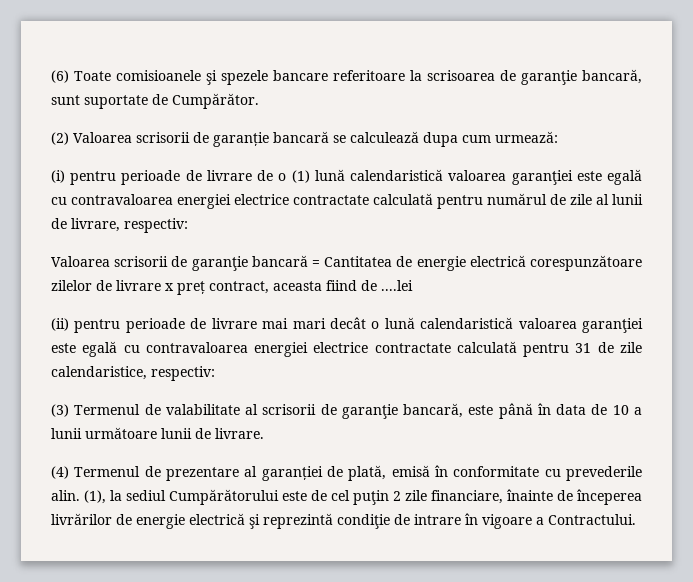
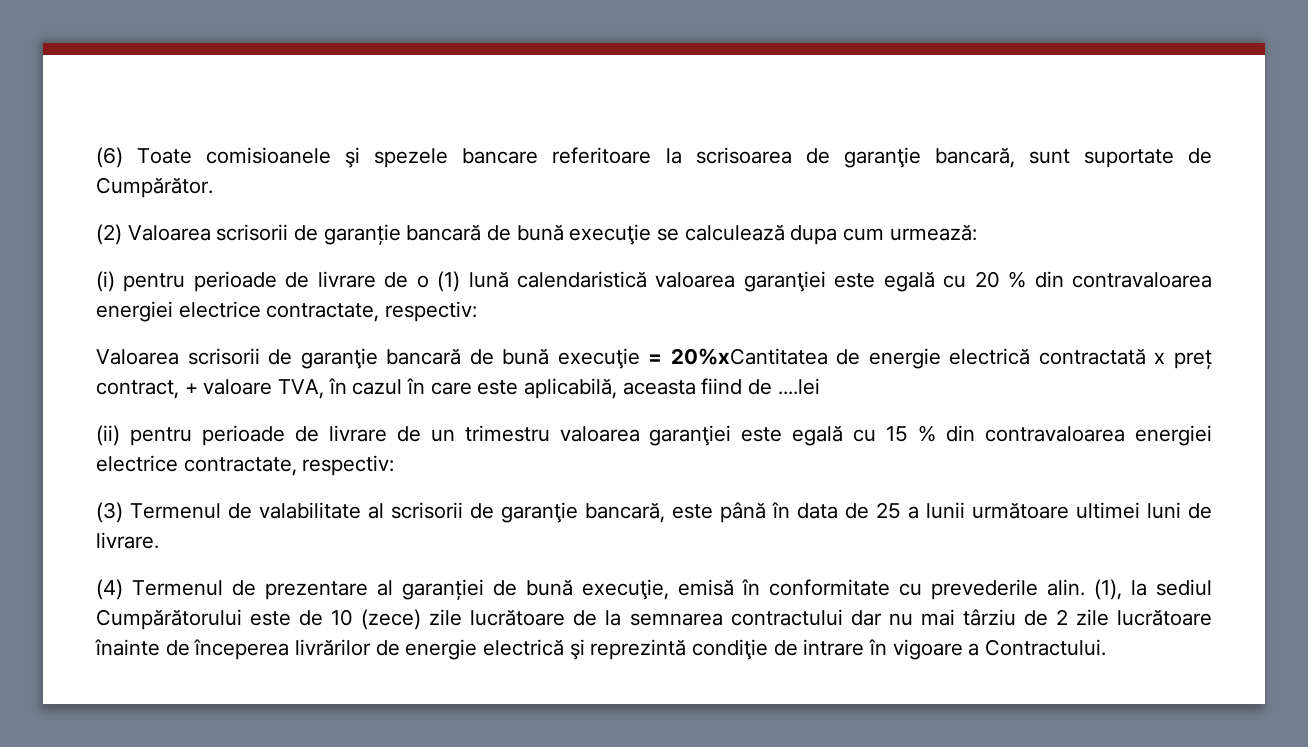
- (2) Valoarea scrisorii de garanție bancară se calculează dupa cum urmează:
+ (2) Valoarea scrisorii de garanție bancară de bună execuţie se calculează dupa cum urmează:
- (i) pentru perioade de livrare de o (1) lună calendaristică valoarea garanţiei este egală cu contravaloarea energiei electrice contractate calculată pentru numărul de zile al lunii de livrare, respectiv:
+ (i) pentru perioade de livrare de o (1) lună calendaristică valoarea garanţiei este egală cu 20 % din contravaloarea energiei electrice contractate, respectiv:
- Valoarea scrisorii de garanţie bancară = Cantitatea de energie electrică corespunzătoare zilelor de livrare x preț contract, aceasta fiind de ....lei
+ Valoarea scrisorii de garanţie bancară de bună execuţie = 20%xCantitatea de energie electrică contractată x preț contract, + valoare TVA, în cazul în care este aplicabilă, aceasta fiind de ....lei
- (ii) pentru perioade de livrare mai mari decât o lună calendaristică valoarea garanţiei este egală cu contravaloarea energiei electrice contractate calculată pentru 31 de zile calendaristice, respectiv:
+ (ii) pentru perioade de livrare de un trimestru valoarea garanţiei este egală cu 15 % din contravaloarea energiei electrice contractate, respectiv:
- (3) Termenul de valabilitate al scrisorii de garanţie bancară, este până în data de 10 a lunii următoare lunii de livrare.
+ (3) Termenul de valabilitate al scrisorii de garanţie bancară, este până în data de 25 a lunii următoare ultimei luni de livrare.
- (4) Termenul de prezentare al garanției de plată, emisă în conformitate cu prevederile alin.
+ (4) Termenul de prezentare al garanției de bună execuţie, emisă în conformitate cu prevederile alin.
- (1), la sediul Cumpărătorului este de cel puţin 2 zile financiare, înainte de începerea livrărilor de energie electrică şi reprezintă condiţie de intrare în vigoare a Contractului.
+ (1), la sediul Cumpărătorului este de 10 (zece) zile lucrătoare de la semnarea contractului dar nu mai târziu de 2 zile lucrătoare înainte de începerea livrărilor de energie electrică şi reprezintă condiţie de intrare în vigoare a Contractului.

